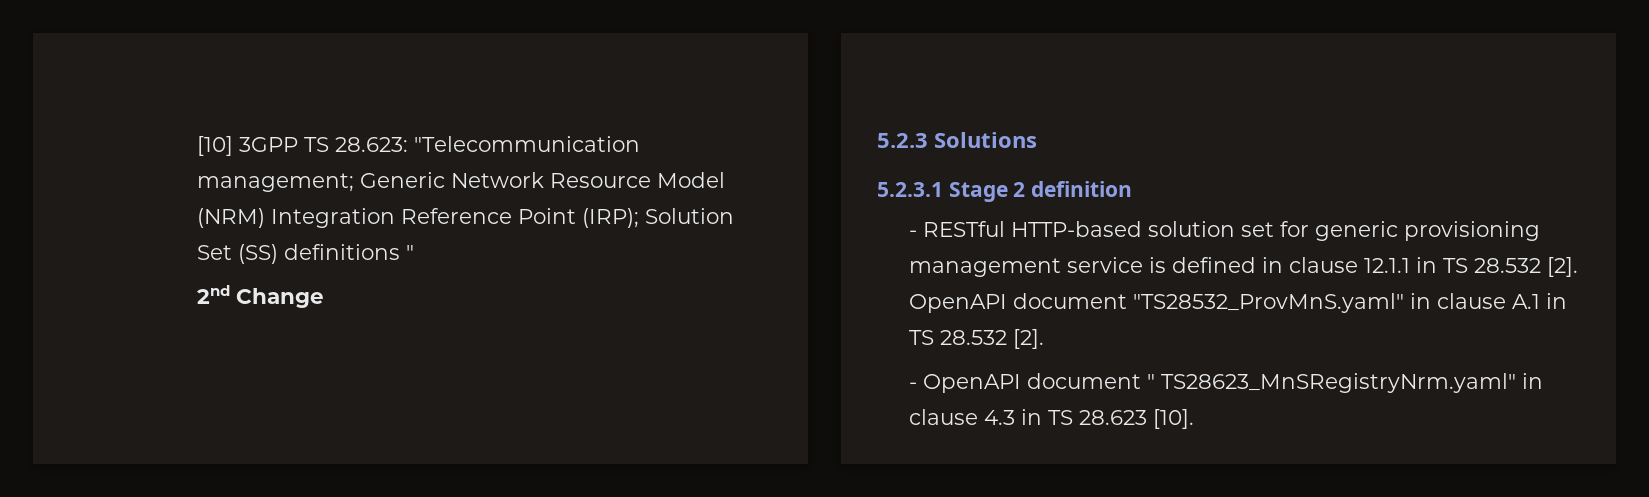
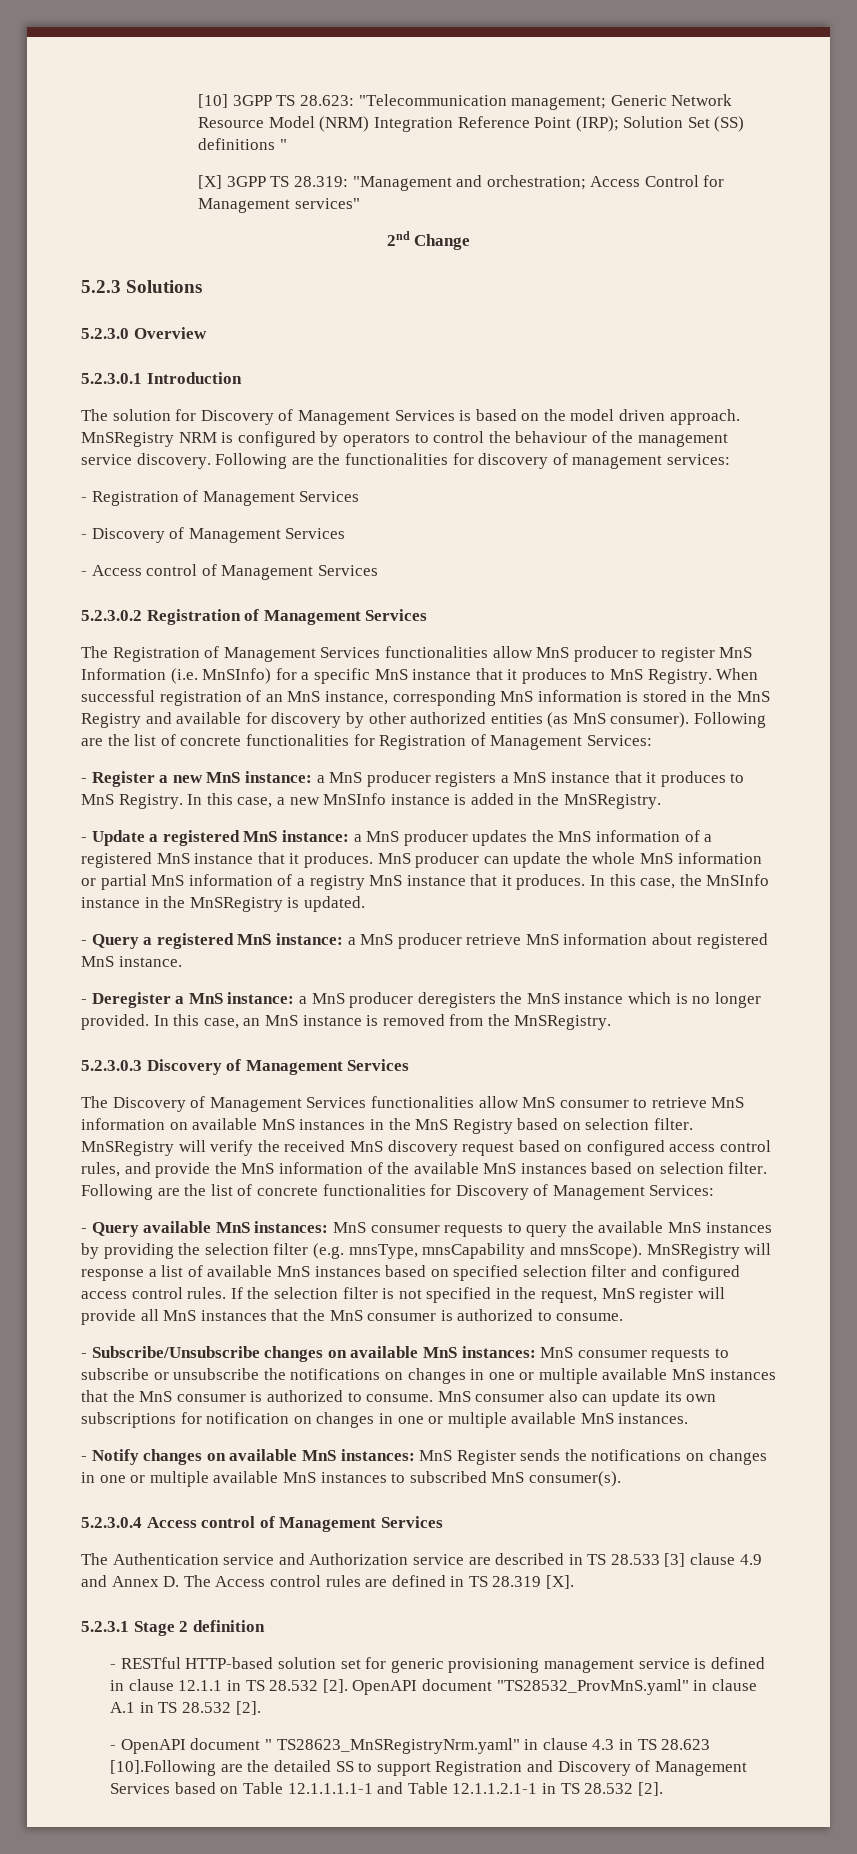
+ [X] 3GPP TS 28.319: "Management and orchestration; Access Control for Management services"
  2nd Change
  5.2.3 Solutions
+ 5.2.3.0 Overview
+ 5.2.3.0.1 Introduction
+ The solution for Discovery of Management Services is based on the model driven approach. MnSRegistry NRM is configured by operators to control the behaviour of the management service discovery. Following are the functionalities for discovery of management services:
+ - Registration of Management Services
+ - Discovery of Management Services
+ - Access control of Management Services
+ 5.2.3.0.2 Registration of Management Services
+ The Registration of Management Services functionalities allow MnS producer to register MnS Information (i.e. MnSInfo) for a specific MnS instance that it produces to MnS Registry. When successful registration of an MnS instance, corresponding MnS information is stored in the MnS Registry and available for discovery by other authorized entities (as MnS consumer). Following are the list of concrete functionalities for Registration of Management Services:
+ - Register a new MnS instance: a MnS producer registers a MnS instance that it produces to MnS Registry. In this case, a new MnSInfo instance is added in the MnSRegistry.
+ - Update a registered MnS instance: a MnS producer updates the MnS information of a registered MnS instance that it produces. MnS producer can update the whole MnS information or partial MnS information of a registry MnS instance that it produces. In this case, the MnSInfo instance in the MnSRegistry is updated.
+ - Query a registered MnS instance: a MnS producer retrieve MnS information about registered MnS instance.
+ - Deregister a MnS instance: a MnS producer deregisters the MnS instance which is no longer provided. In this case, an MnS instance is removed from the MnSRegistry.
+ 5.2.3.0.3 Discovery of Management Services
+ The Discovery of Management Services functionalities allow MnS consumer to retrieve MnS information on available MnS instances in the MnS Registry based on selection filter. MnSRegistry will verify the received MnS discovery request based on configured access control rules, and provide the MnS information of the available MnS instances based on selection filter. Following are the list of concrete functionalities for Discovery of Management Services:
+ - Query available MnS instances: MnS consumer requests to query the available MnS instances by providing the selection filter (e.g. mnsType, mnsCapability and mnsScope). MnSRegistry will response a list of available MnS instances based on specified selection filter and configured access control rules. If the selection filter is not specified in the request, MnS register will provide all MnS instances that the MnS consumer is authorized to consume.
+ - Subscribe/Unsubscribe changes on available MnS instances: MnS consumer requests to subscribe or unsubscribe the notifications on changes in one or multiple available MnS instances that the MnS consumer is authorized to consume. MnS consumer also can update its own subscriptions for notification on changes in one or multiple available MnS instances.
+ - Notify changes on available MnS instances: MnS Register sends the notifications on changes in one or multiple available MnS instances to subscribed MnS consumer(s).
+ 5.2.3.0.4 Access control of Management Services
+ The Authentication service and Authorization service are described in TS 28.533 [3] clause 4.9 and Annex D. The Access control rules are defined in TS 28.319 [X].
- - OpenAPI document " TS28623_MnSRegistryNrm.yaml" in clause 4.3 in TS 28.623 [10].
+ - OpenAPI document " TS28623_MnSRegistryNrm.yaml" in clause 4.3 in TS 28.623 [10].Following are the detailed SS to support Registration and Discovery of Management Services based on Table 12.1.1.1.1-1 and Table 12.1.1.2.1-1 in TS 28.532 [2].

